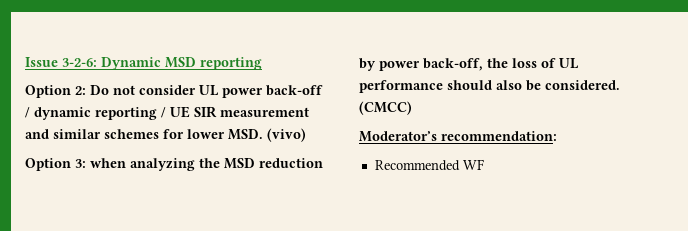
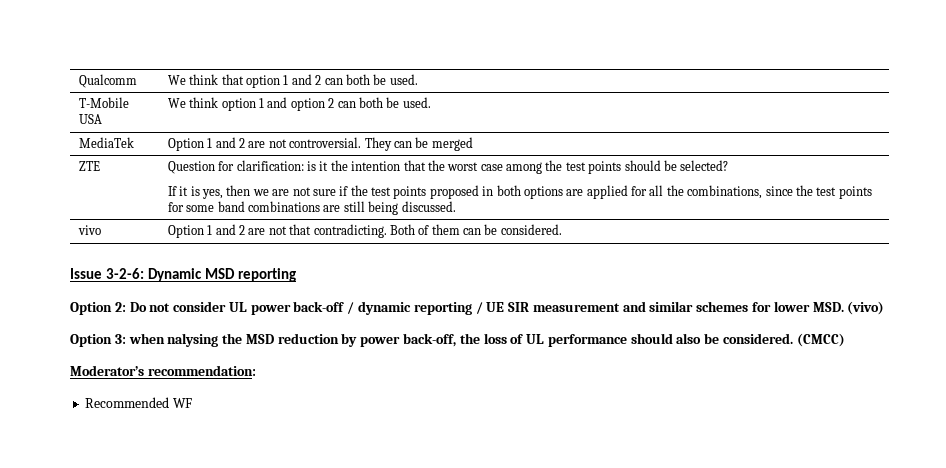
+ Qualcomm | We think that option 1 and 2 can both be used.
+ T-Mobile USA | We think option 1 and option 2 can both be used.
+ MediaTek | Option 1 and 2 are not controversial. They can be merged
+ ZTE | Question for clarification: is it the intention that the worst case among the test points should be selected?
+ If it is yes, then we are not sure if the test points proposed in both options are applied for all the combinations, since the test points for some band combinations are still being discussed.
+ vivo | Option 1 and 2 are not that contradicting. Both of them can be considered.
- Option 3: when analyzing the MSD reduction by power back-off, the loss of UL performance should also be considered.
+ Option 3: when nalysing the MSD reduction by power back-off, the loss of UL performance should also be considered.

